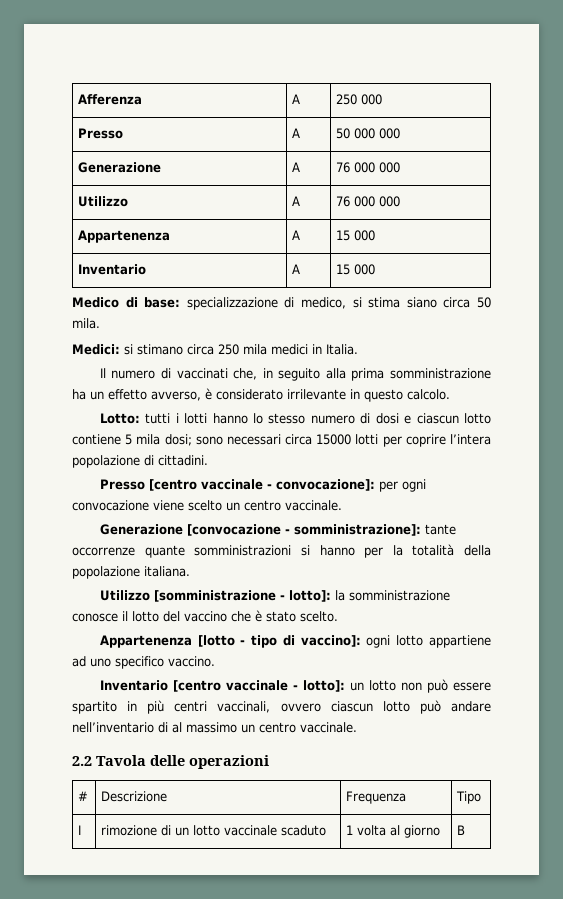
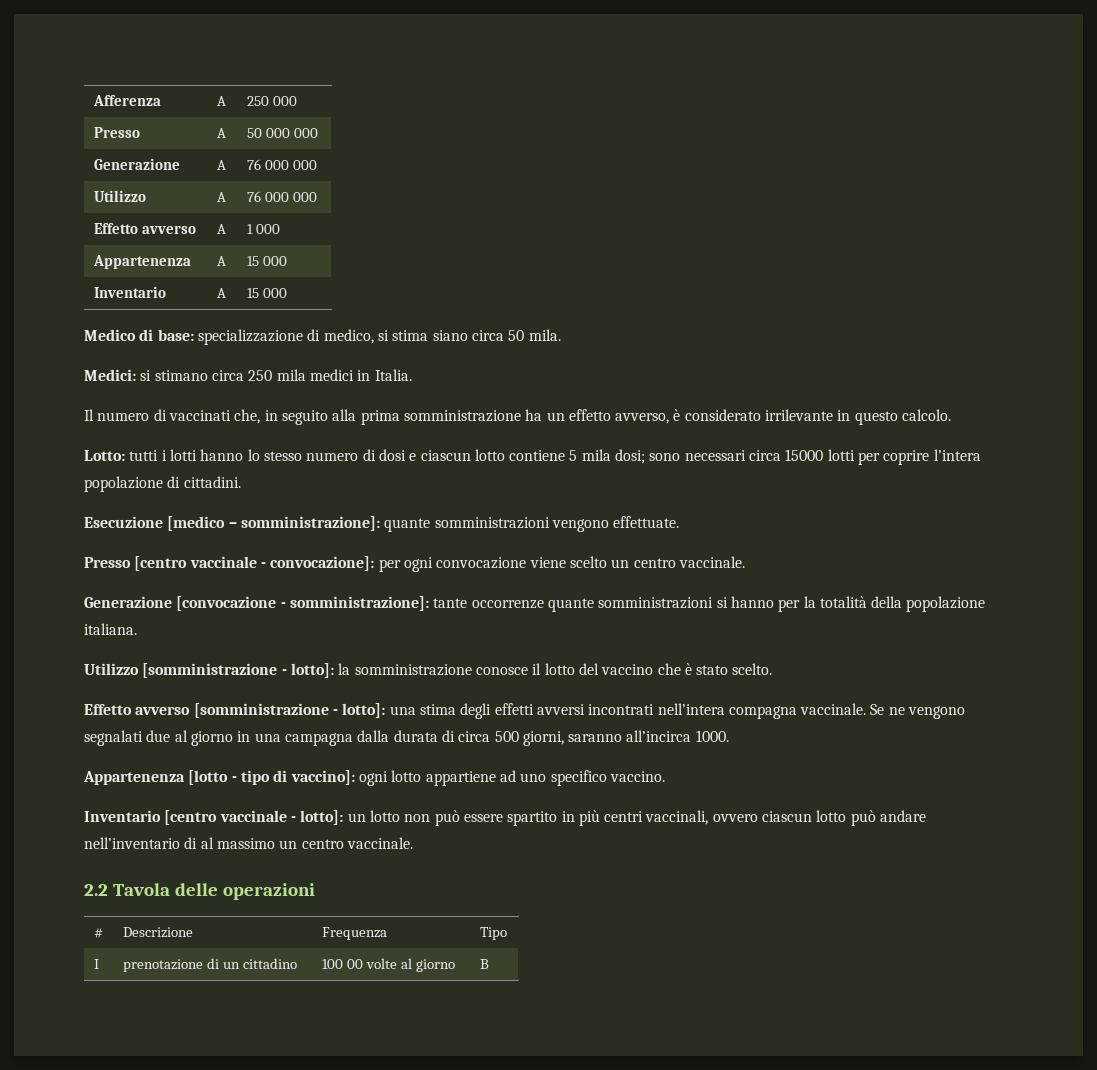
+ Effetto avverso | A | 1 000
+ Esecuzione [medico – somministrazione]: quante somministrazioni vengono effettuate.
+ Effetto avverso [somministrazione - lotto]: una stima degli effetti avversi incontrati nell’intera compagna vaccinale. Se ne vengono segnalati due al giorno in una campagna dalla durata di circa 500 giorni, saranno all’incirca 1000.
- I | rimozione di un lotto vaccinale scaduto | 1 volta al giorno | B
+ I | prenotazione di un cittadino | 100 00 volte al giorno | B

